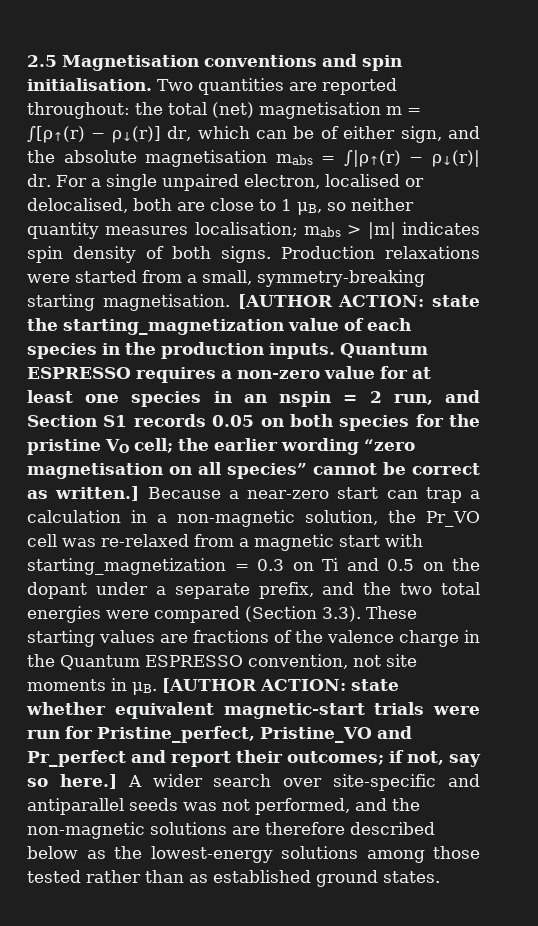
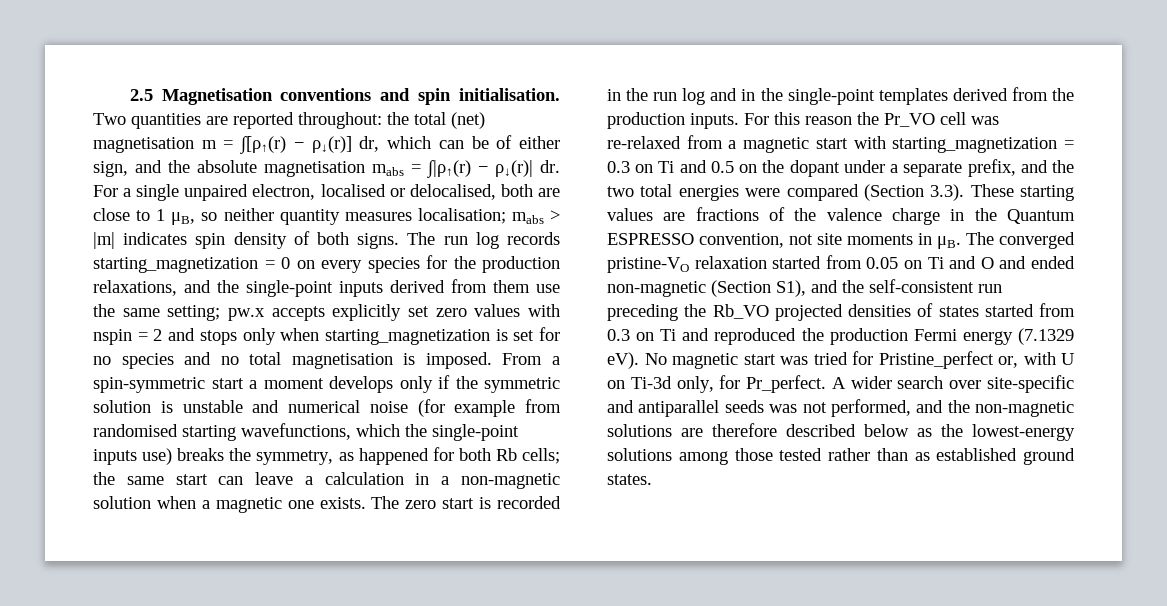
- Production relaxations were started from a small, symmetry-breaking starting magnetisation. [AUTHOR ACTION: state the starting_magnetization value of each species in the production inputs. Quantum ESPRESSO requires a non-zero value for at least one species in an nspin = 2 run, and Section S1 records 0.05 on both species for the pristine VO cell; the earlier wording “zero magnetisation on all species” cannot be correct as written.] Because a near-zero start can trap a calculation in a non-magnetic solution, the Pr_VO cell was re-relaxed from a magnetic start with starting_magnetization = 0.3 on Ti and 0.5 on the dopant under a separate prefix, and the two total energies were compared (Section 3.3). These starting values are fractions of the valence charge in the Quantum ESPRESSO convention, not site moments in μB.
+ The run log records starting_magnetization = 0 on every species for the production relaxations, and the single-point inputs derived from them use the same setting; pw.x accepts explicitly set zero values with nspin = 2 and stops only when starting_magnetization is set for no species and no total magnetisation is imposed. From a spin-symmetric start a moment develops only if the symmetric solution is unstable and numerical noise (for example from randomised starting wavefunctions, which the single-point inputs use) breaks the symmetry, as happened for both Rb cells; the same start can leave a calculation in a non-magnetic solution when a magnetic one exists. The zero start is recorded in the run log and in the single-point templates derived from the production inputs. For this reason the Pr_VO cell was re-relaxed from a magnetic start with starting_magnetization = 0.3 on Ti and 0.5 on the dopant under a separate prefix, and the two total energies were compared (Section 3.3). These starting values are fractions of the valence charge in the Quantum ESPRESSO convention, not site moments in μB.
- [AUTHOR ACTION: state whether equivalent magnetic-start trials were run for Pristine_perfect, Pristine_VO and Pr_perfect and report their outcomes; if not, say so here.]
+ The converged pristine-VO relaxation started from 0.05 on Ti and O and ended non-magnetic (Section S1), and the self-consistent run preceding the Rb_VO projected densities of states started from 0.3 on Ti and reproduced the production Fermi energy (7.1329 eV). No magnetic start was tried for Pristine_perfect or, with U on Ti-3d only, for Pr_perfect.

